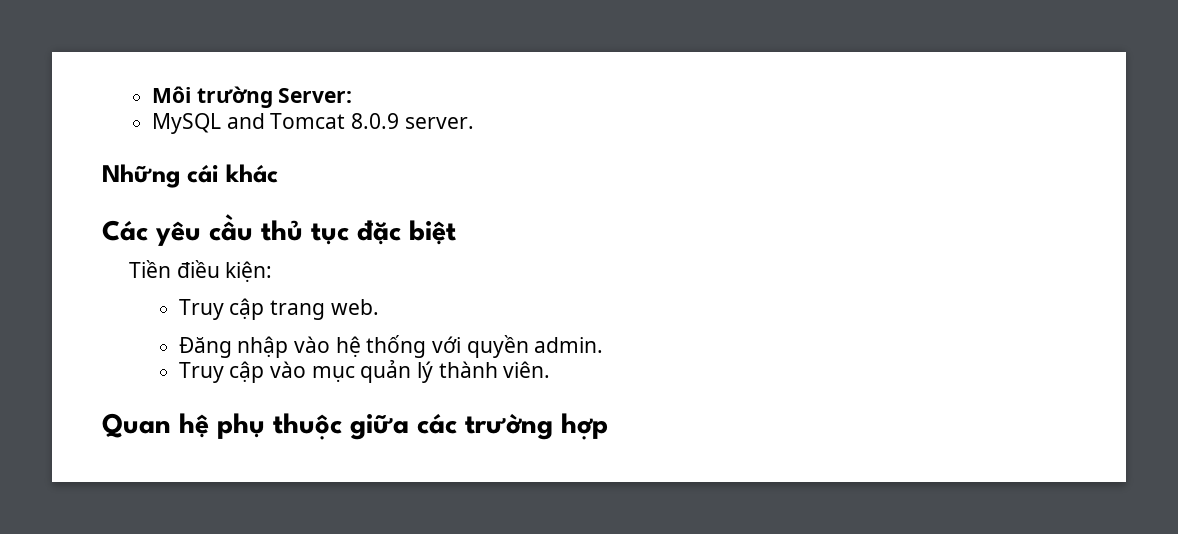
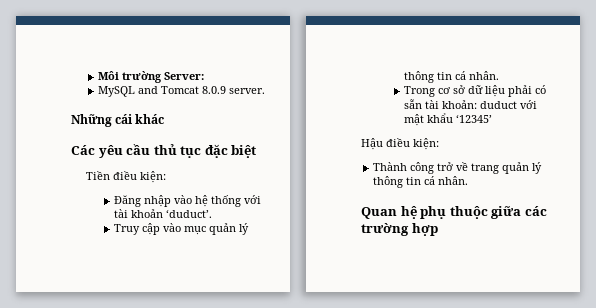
- Truy cập trang web.
- Đăng nhập vào hệ thống với quyền admin.
+ Đăng nhập vào hệ thống với tài khoản ‘duduct’.
- Truy cập vào mục quản lý thành viên.
+ Truy cập vào mục quản lý thông tin cá nhân.
+ Trong cơ sở dữ liệu phải có sẵn tài khoản: duduct với mật khẩu ‘12345’
+ Hậu điều kiện:
+ Thành công trở về trang quản lý thông tin cá nhân.

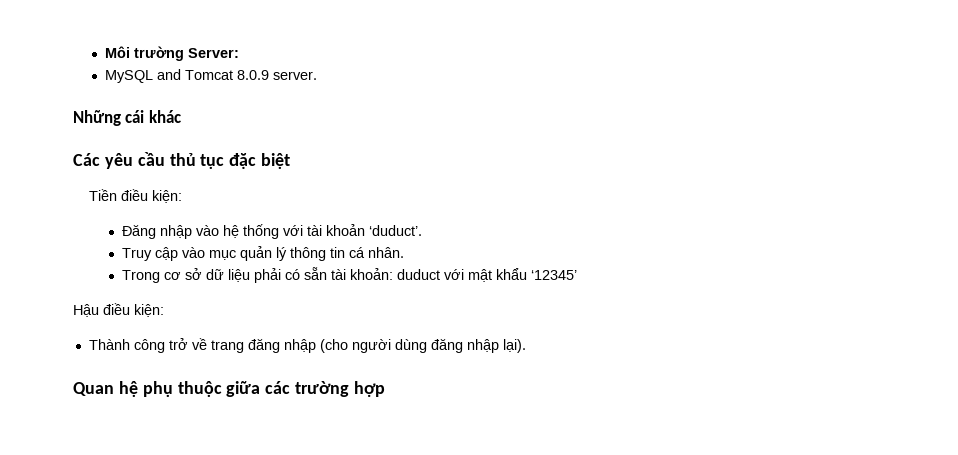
- Thành công trở về trang quản lý thông tin cá nhân.
+ Thành công trở về trang đăng nhập (cho người dùng đăng nhập lại).

